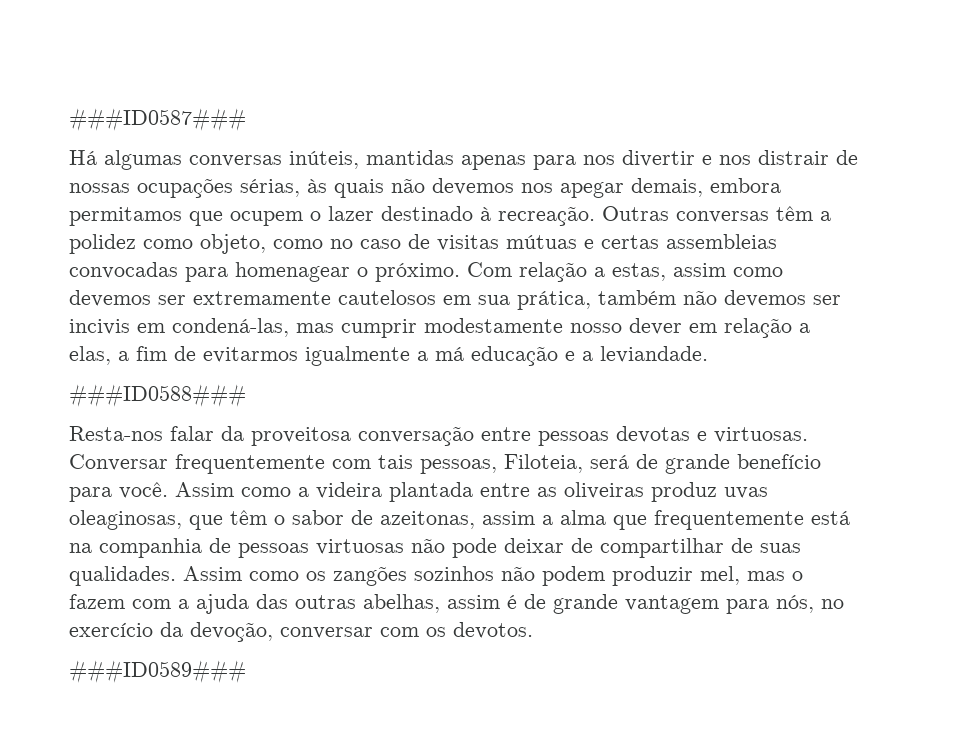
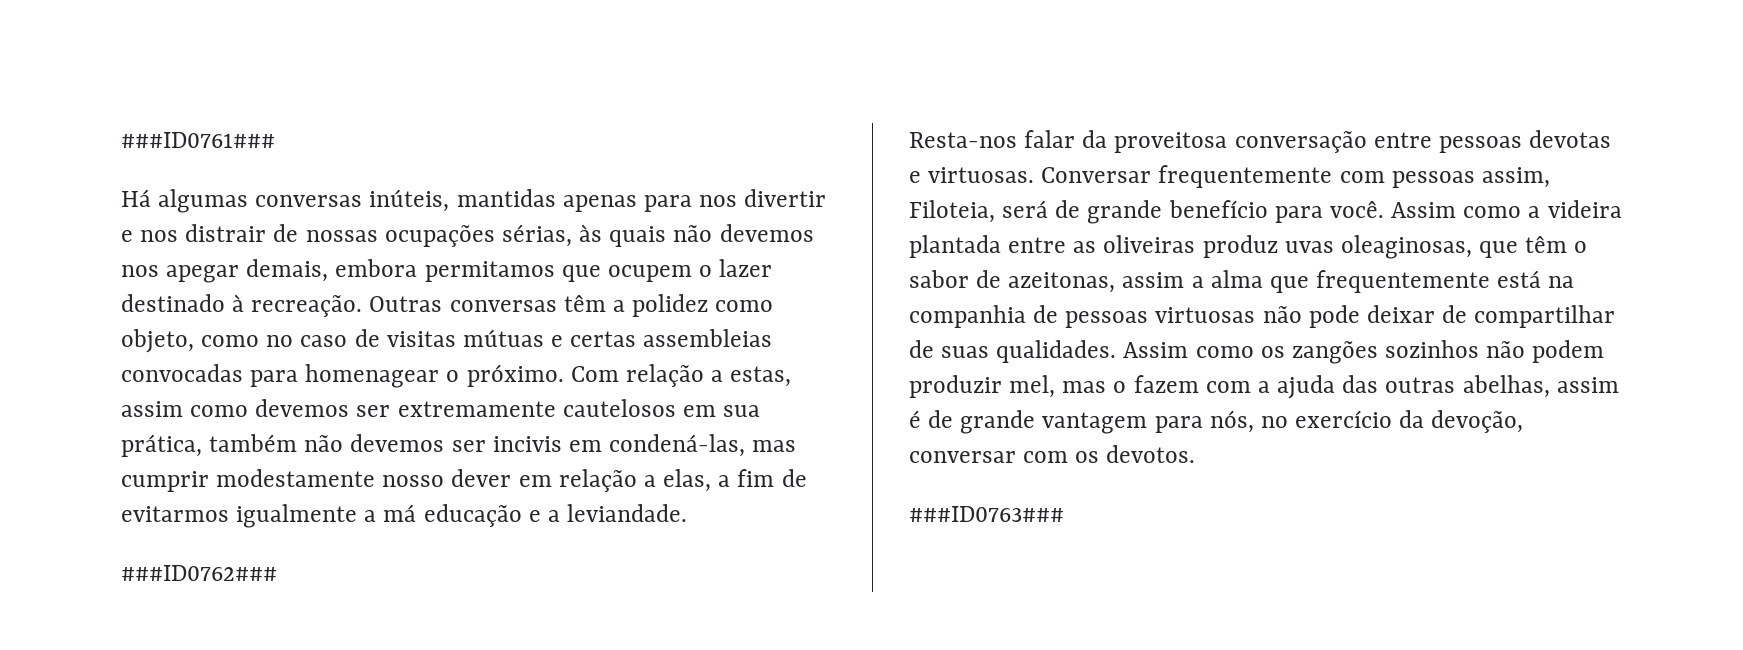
- ###ID0587###
+ ###ID0761###
- ###ID0588###
+ ###ID0762###
- Conversar frequentemente com tais pessoas, Filoteia, será de grande benefício para você.
+ Conversar frequentemente com pessoas assim, Filoteia, será de grande benefício para você.
- ###ID0589###
+ ###ID0763###

